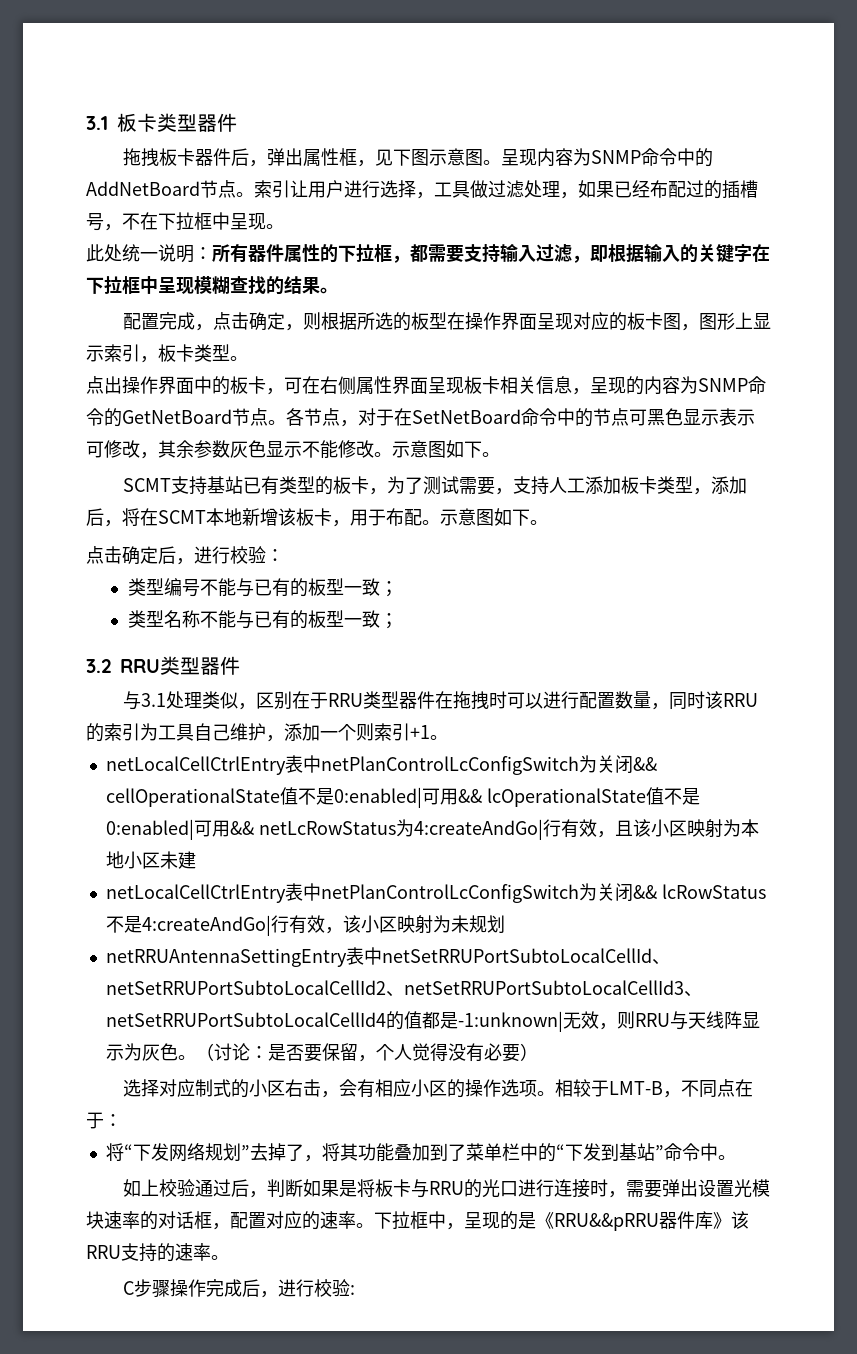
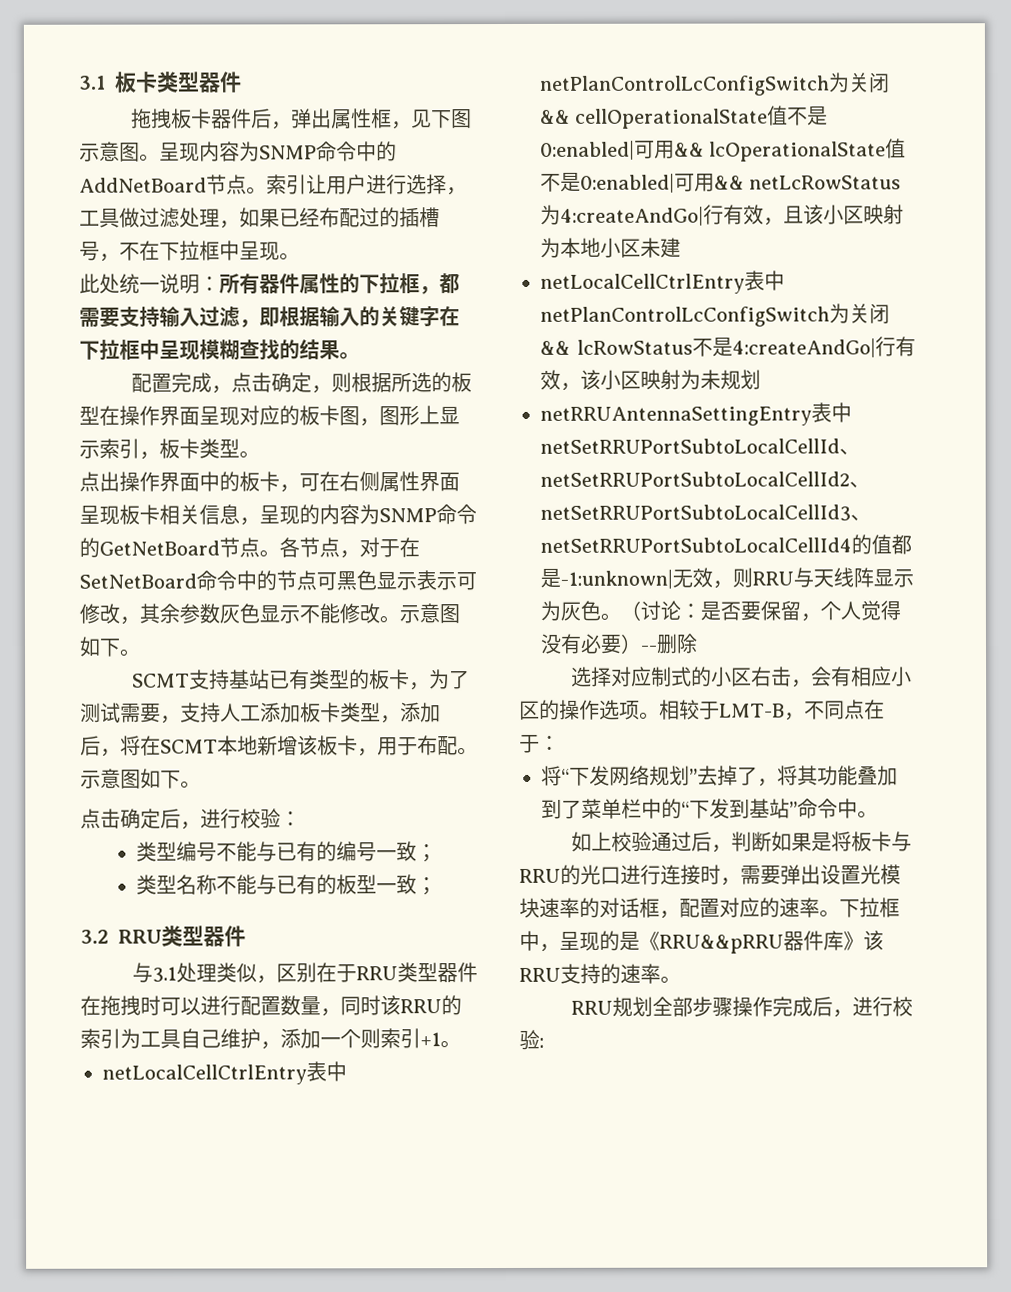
- 类型编号不能与已有的板型一致；
+ 类型编号不能与已有的编号一致；
- （讨论：是否要保留，个人觉得没有必要）
+ （讨论：是否要保留，个人觉得没有必要）--删除
- C步骤操作完成后，进行校验:
+ RRU规划全部步骤操作完成后，进行校验:

